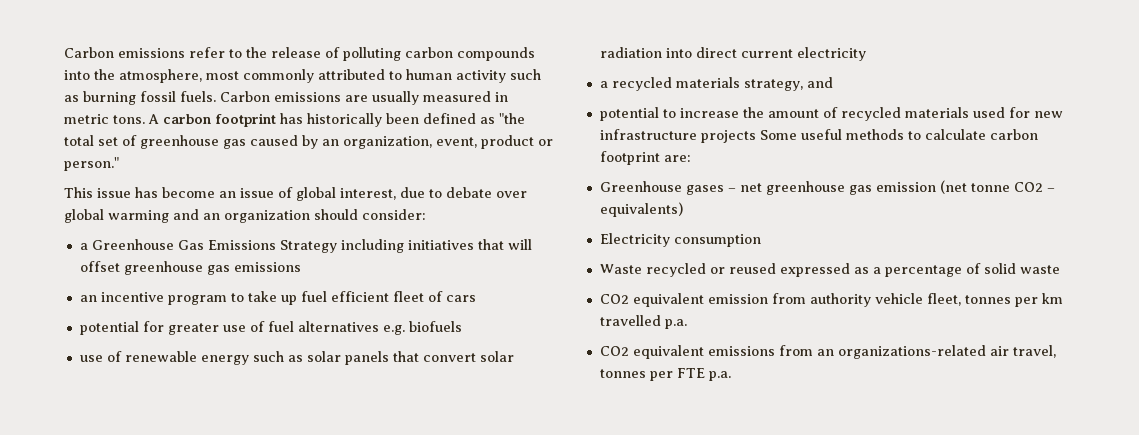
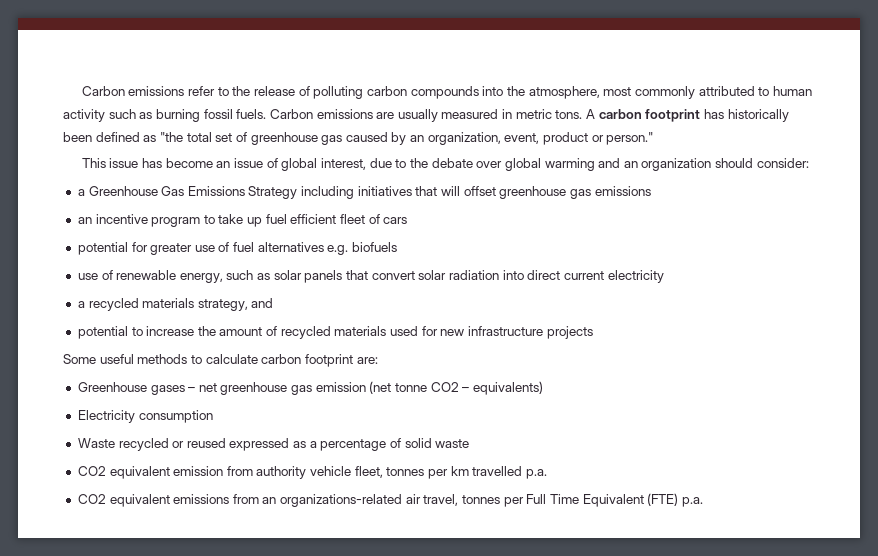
- This issue has become an issue of global interest, due to debate over global warming and an organization should consider:
+ This issue has become an issue of global interest, due to the debate over global warming and an organization should consider:
- use of renewable energy such as solar panels that convert solar radiation into direct current electricity
+ use of renewable energy, such as solar panels that convert solar radiation into direct current electricity
- potential to increase the amount of recycled materials used for new infrastructure projects Some useful methods to calculate carbon footprint are:
+ potential to increase the amount of recycled materials used for new infrastructure projects
+ Some useful methods to calculate carbon footprint are:
- CO2 equivalent emissions from an organizations-related air travel, tonnes per FTE p.a.
+ CO2 equivalent emissions from an organizations-related air travel, tonnes per Full Time Equivalent (FTE) p.a.

